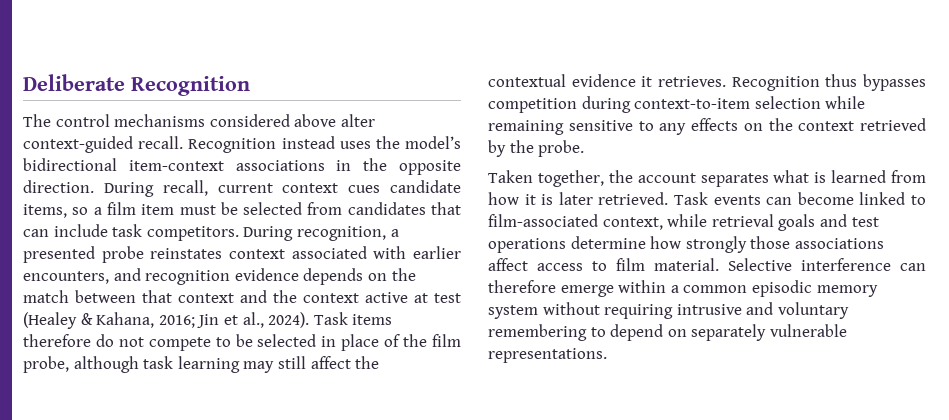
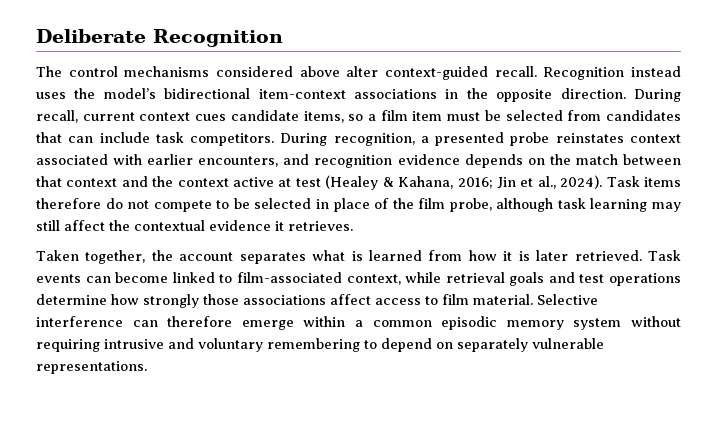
- Recognition thus bypasses competition during context-to-item selection while remaining sensitive to any effects on the context retrieved by the probe.

